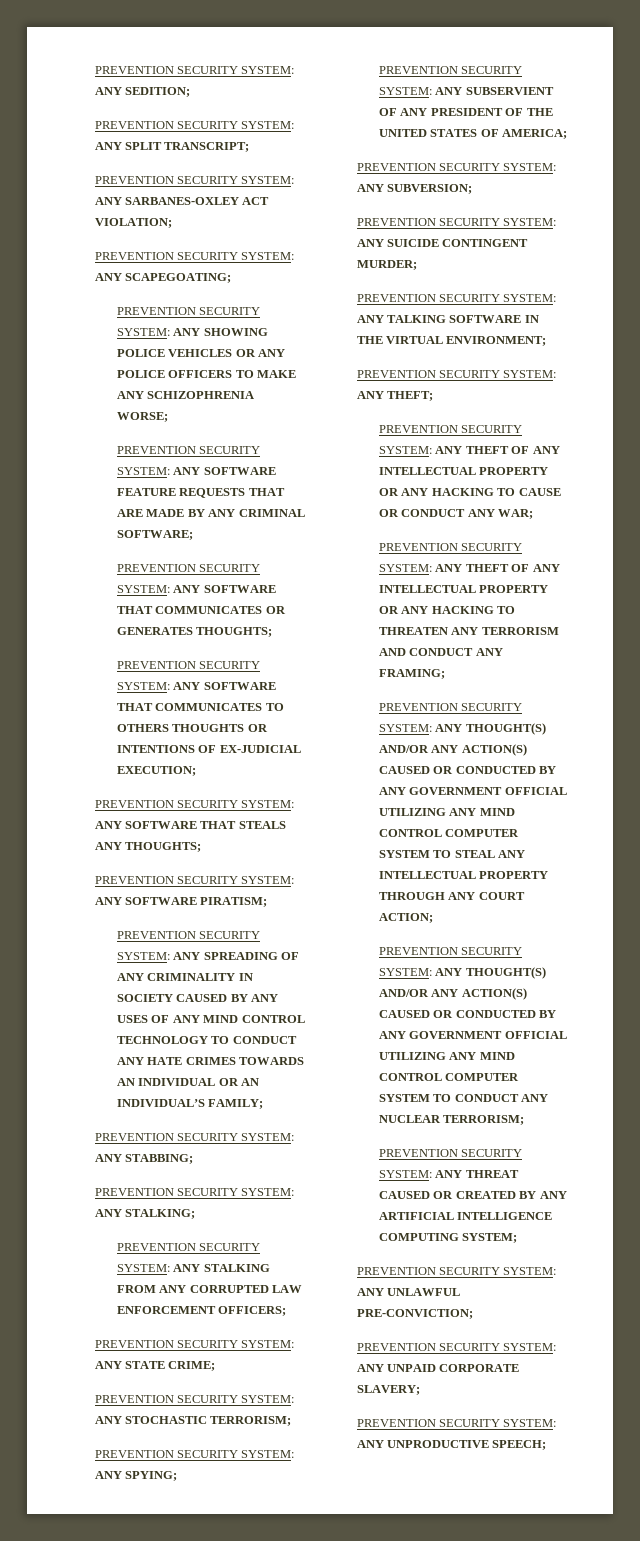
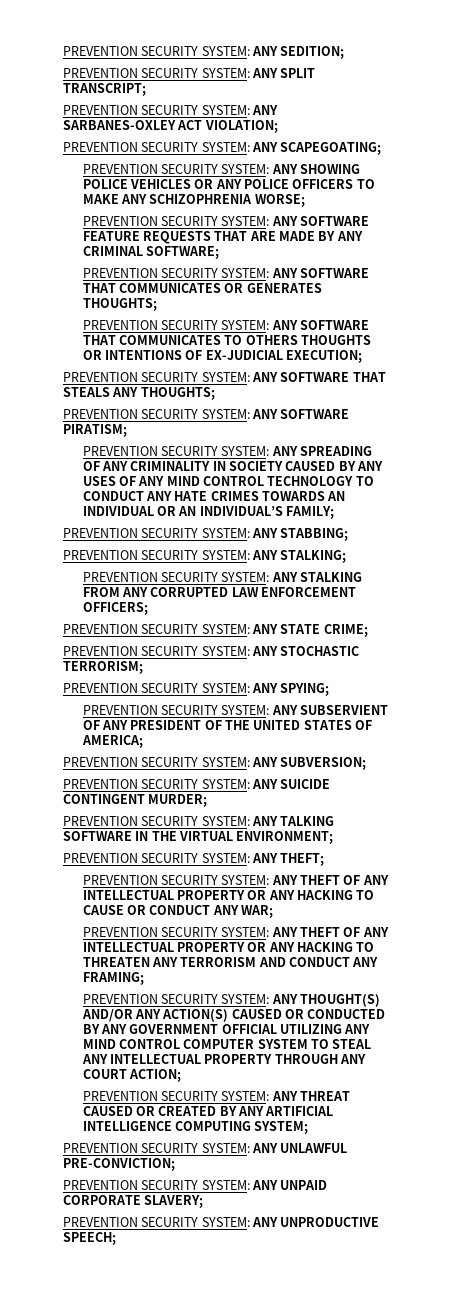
- PREVENTION SECURITY SYSTEM: ANY THOUGHT(S) AND/OR ANY ACTION(S) CAUSED OR CONDUCTED BY ANY GOVERNMENT OFFICIAL UTILIZING ANY MIND CONTROL COMPUTER SYSTEM TO CONDUCT ANY NUCLEAR TERRORISM;

